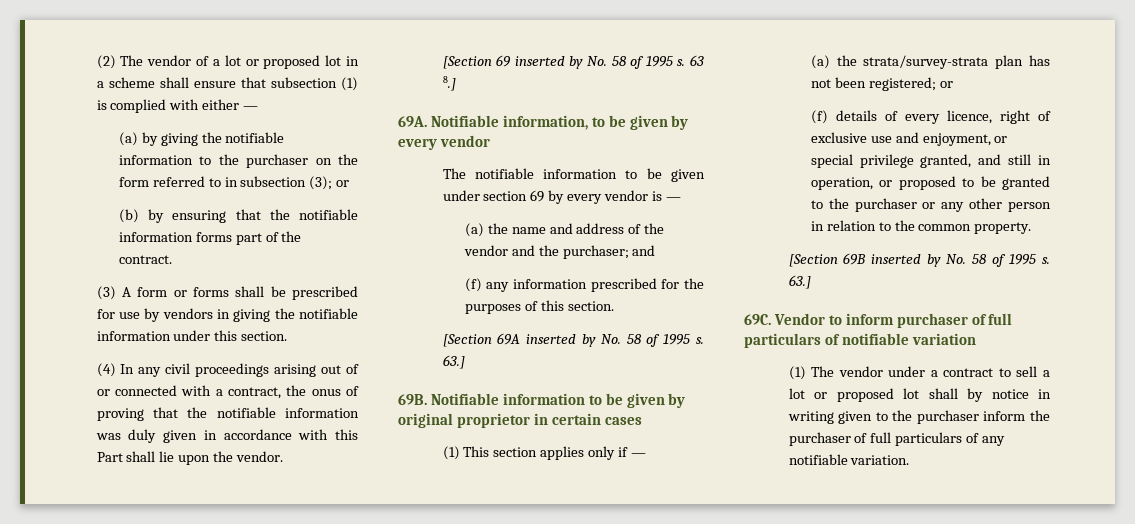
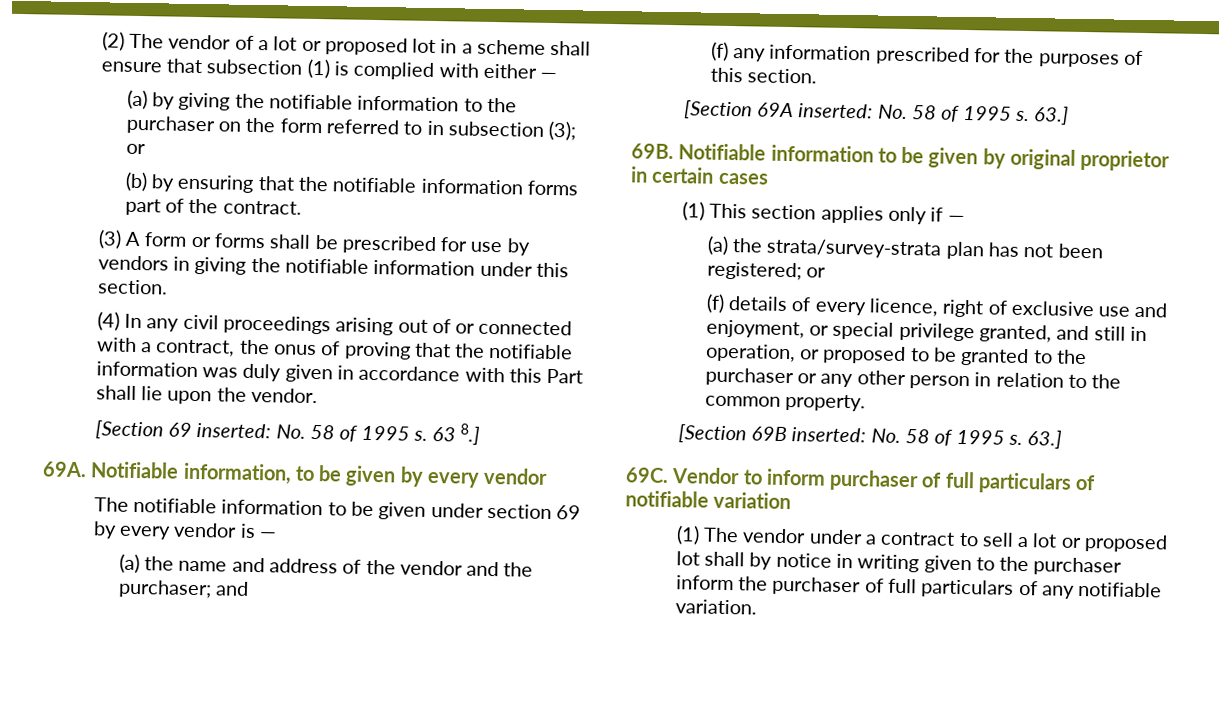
- [Section 69 inserted by No. 58 of 1995 s.
+ [Section 69 inserted: No. 58 of 1995 s.
- [Section 69A inserted by No. 58 of 1995 s.
+ [Section 69A inserted: No. 58 of 1995 s.
- [Section 69B inserted by No. 58 of 1995 s.
+ [Section 69B inserted: No. 58 of 1995 s.

